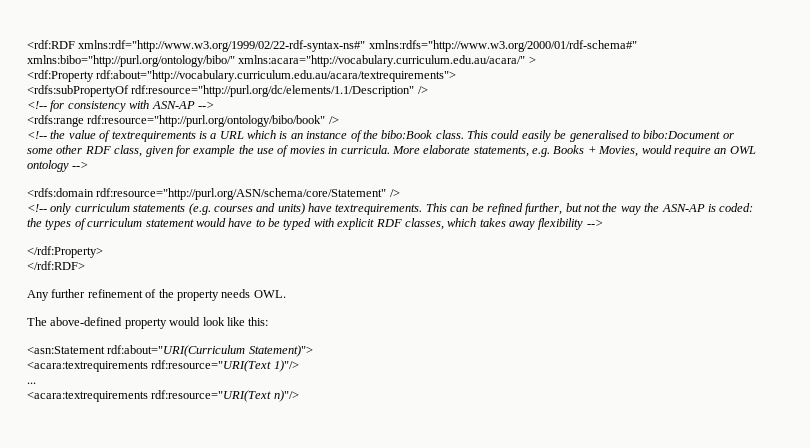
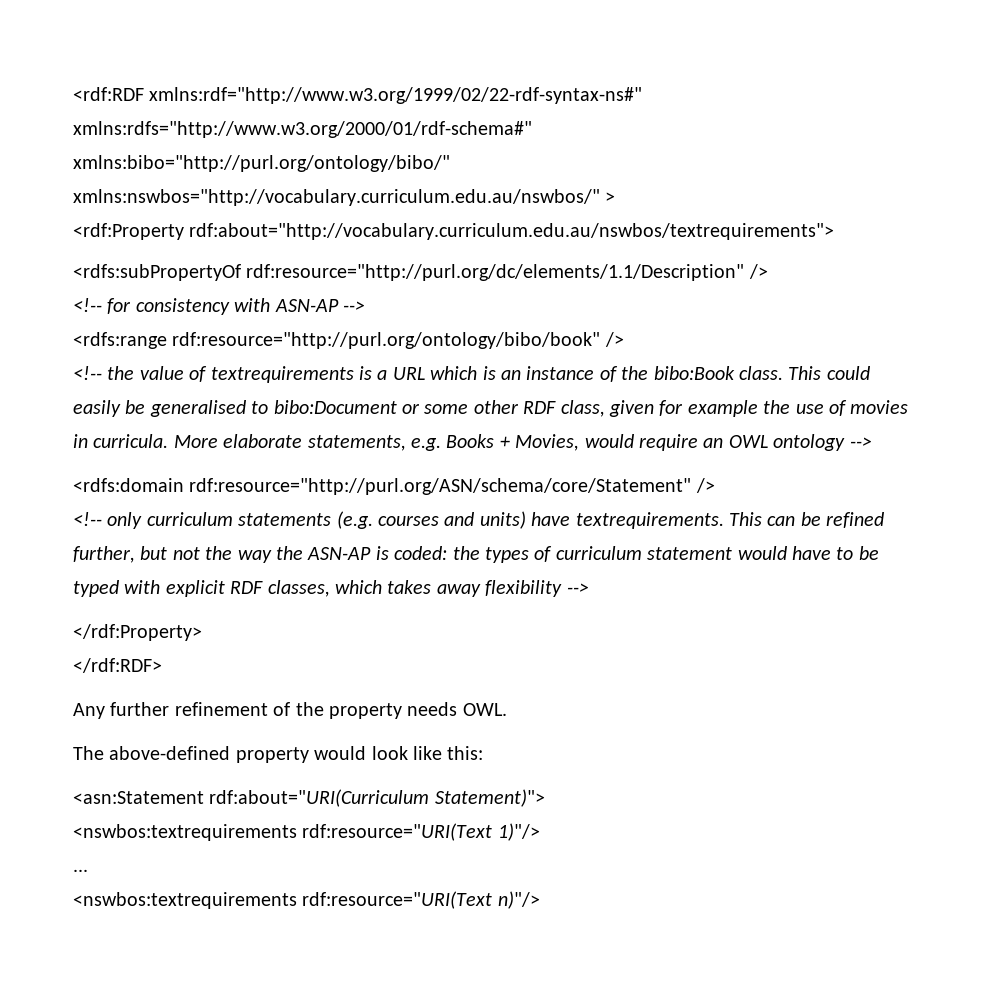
- <rdf:RDF xmlns:rdf="http://www.w3.org/1999/02/22-rdf-syntax-ns#" xmlns:rdfs="http://www.w3.org/2000/01/rdf-schema#" xmlns:bibo="http://purl.org/ontology/bibo/" xmlns:acara="http://vocabulary.curriculum.edu.au/acara/" >
+ <rdf:RDF xmlns:rdf="http://www.w3.org/1999/02/22-rdf-syntax-ns#" xmlns:rdfs="http://www.w3.org/2000/01/rdf-schema#" xmlns:bibo="http://purl.org/ontology/bibo/" xmlns:nswbos="http://vocabulary.curriculum.edu.au/nswbos/" >
- <rdf:Property rdf:about="http://vocabulary.curriculum.edu.au/acara/textrequirements">
+ <rdf:Property rdf:about="http://vocabulary.curriculum.edu.au/nswbos/textrequirements">
- <acara:textrequirements rdf:resource="URI(Text 1)"/>
+ <nswbos:textrequirements rdf:resource="URI(Text 1)"/>
- <acara:textrequirements rdf:resource="URI(Text n)"/>
+ <nswbos:textrequirements rdf:resource="URI(Text n)"/>

